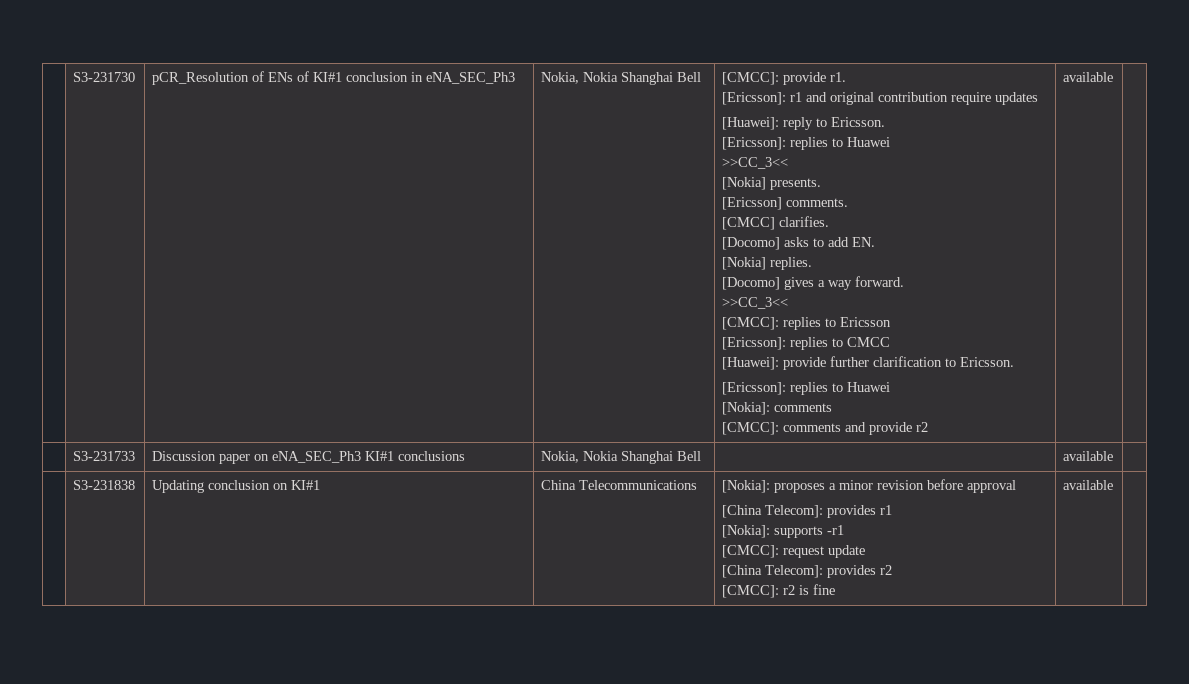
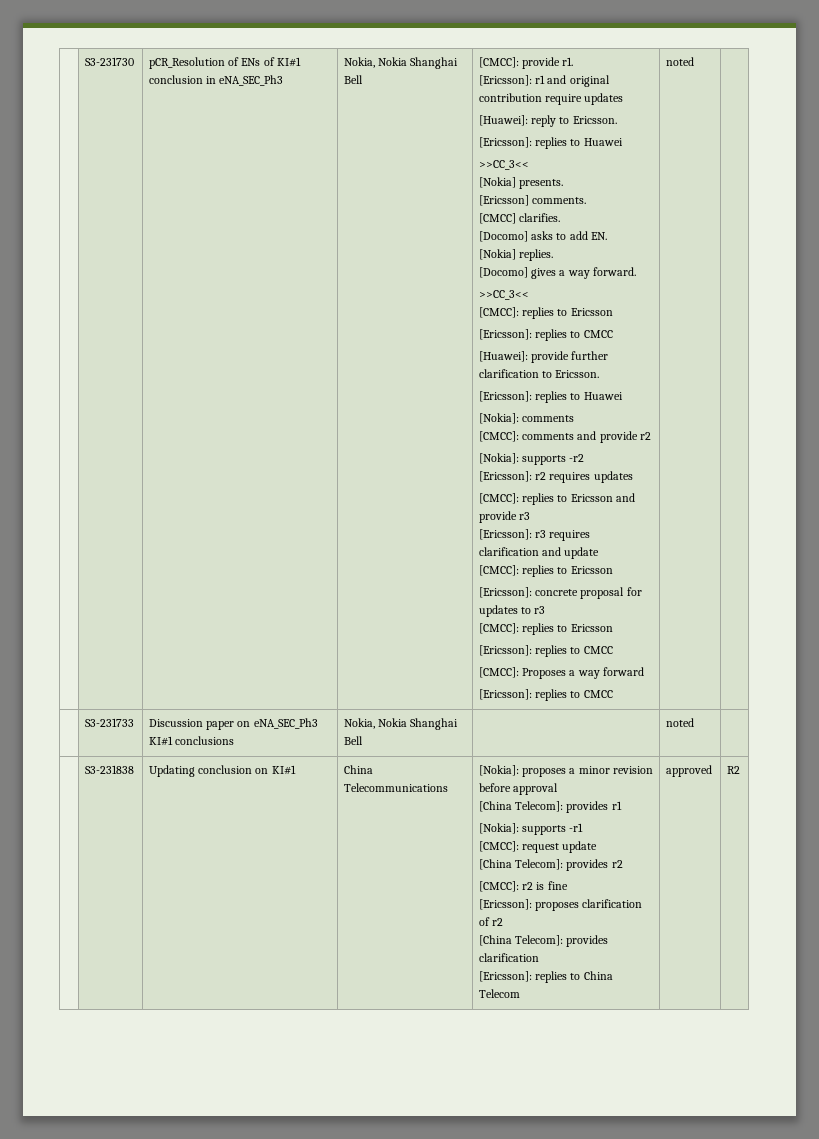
- [CMCC]: comments and provide r2 | available
+ [CMCC]: comments and provide r2
+ [Nokia]: supports -r2
+ [Ericsson]: r2 requires updates
+ [CMCC]: replies to Ericsson and provide r3
+ [Ericsson]: r3 requires clarification and update
+ [CMCC]: replies to Ericsson
+ [Ericsson]: concrete proposal for updates to r3
+ [CMCC]: replies to Ericsson
+ [Ericsson]: replies to CMCC
+ [CMCC]: Proposes a way forward
+ [Ericsson]: replies to CMCC | noted
- | S3-231733 | Discussion paper on eNA_SEC_Ph3 KI#1 conclusions | Nokia, Nokia Shanghai Bell | | available |
+ | S3-231733 | Discussion paper on eNA_SEC_Ph3 KI#1 conclusions | Nokia, Nokia Shanghai Bell | | noted |
- [CMCC]: r2 is fine | available
+ [CMCC]: r2 is fine
+ [Ericsson]: proposes clarification of r2
+ [China Telecom]: provides clarification
+ [Ericsson]: replies to China Telecom | approved | R2

